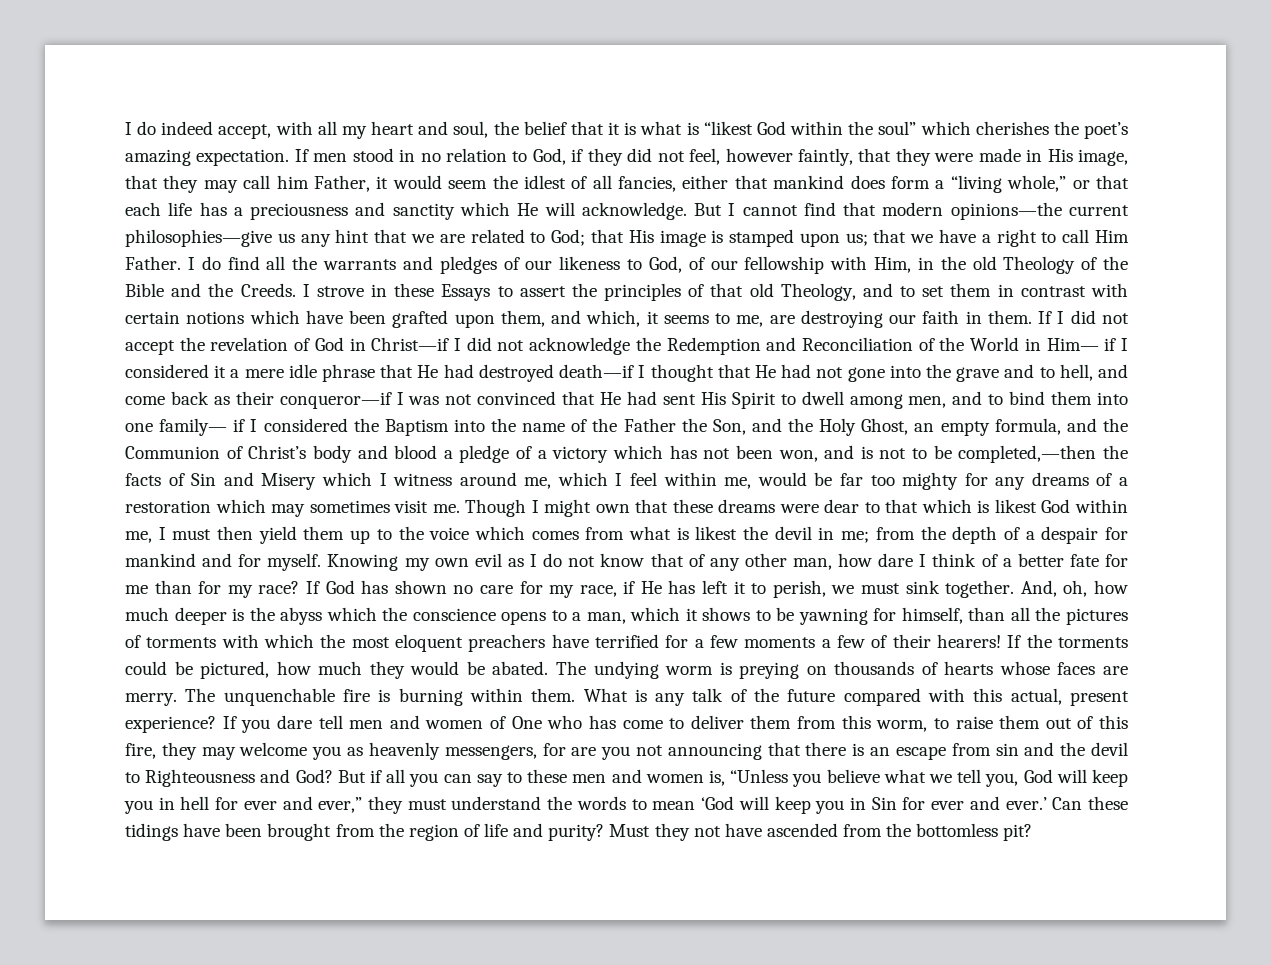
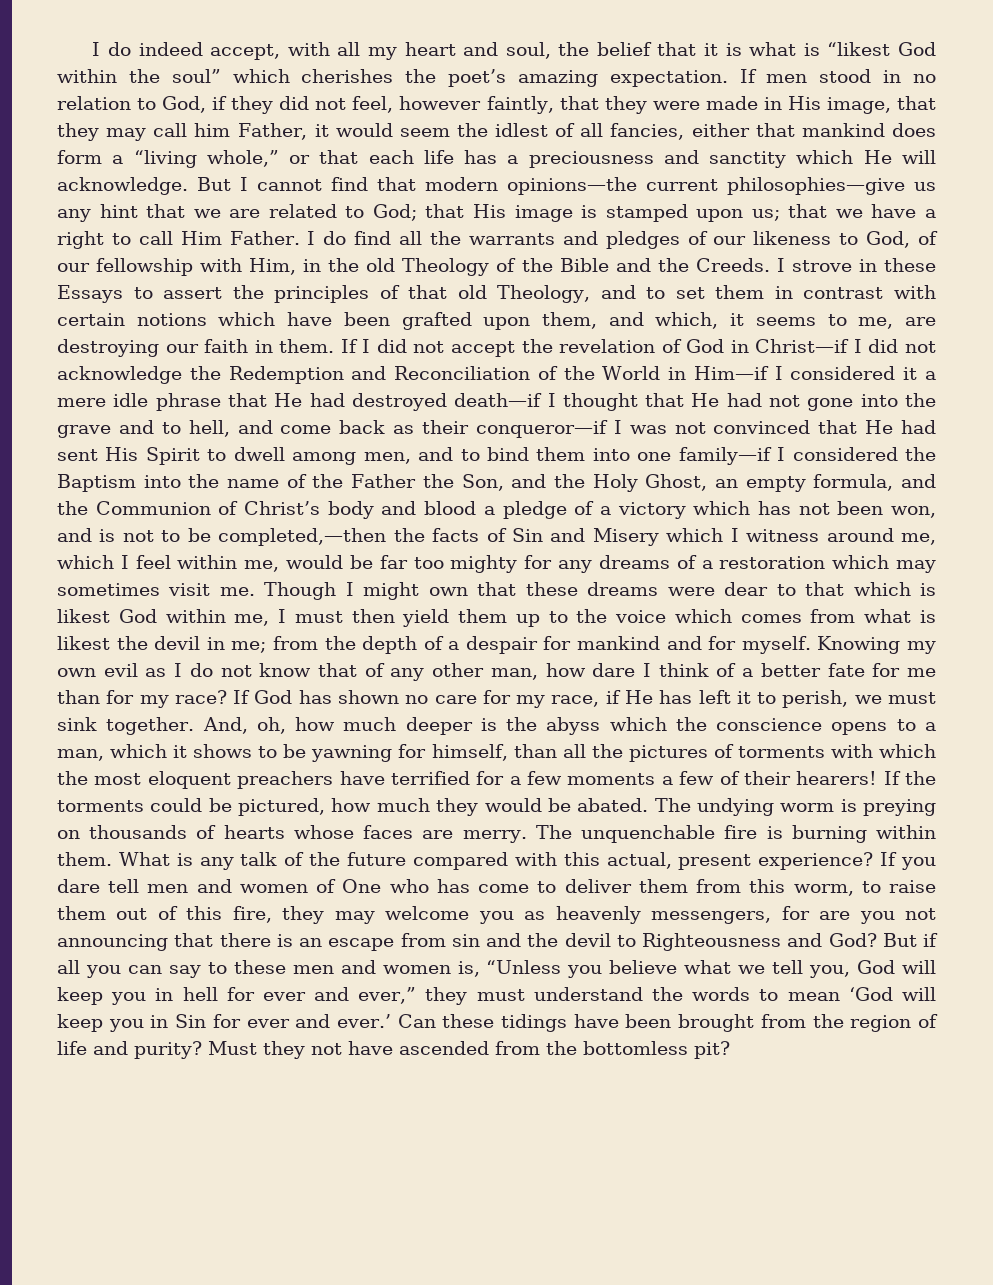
- If I did not accept the revelation of God in Christ—if I did not acknowledge the Redemption and Reconciliation of the World in Him— if I considered it a mere idle phrase that He had destroyed death—if I thought that He had not gone into the grave and to hell, and come back as their conqueror—if I was not convinced that He had sent His Spirit to dwell among men, and to bind them into one family— if I considered the Baptism into the name of the Father the Son, and the Holy Ghost, an empty formula, and the Communion of Christ’s body and blood a pledge of a victory which has not been won, and is not to be completed,—then the facts of Sin and Misery which I witness around me, which I feel within me, would be far too mighty for any dreams of a restoration which may sometimes visit me.
+ If I did not accept the revelation of God in Christ—if I did not acknowledge the Redemption and Reconciliation of the World in Him—if I considered it a mere idle phrase that He had destroyed death—if I thought that He had not gone into the grave and to hell, and come back as their conqueror—if I was not convinced that He had sent His Spirit to dwell among men, and to bind them into one family—if I considered the Baptism into the name of the Father the Son, and the Holy Ghost, an empty formula, and the Communion of Christ’s body and blood a pledge of a victory which has not been won, and is not to be completed,—then the facts of Sin and Misery which I witness around me, which I feel within me, would be far too mighty for any dreams of a restoration which may sometimes visit me.

